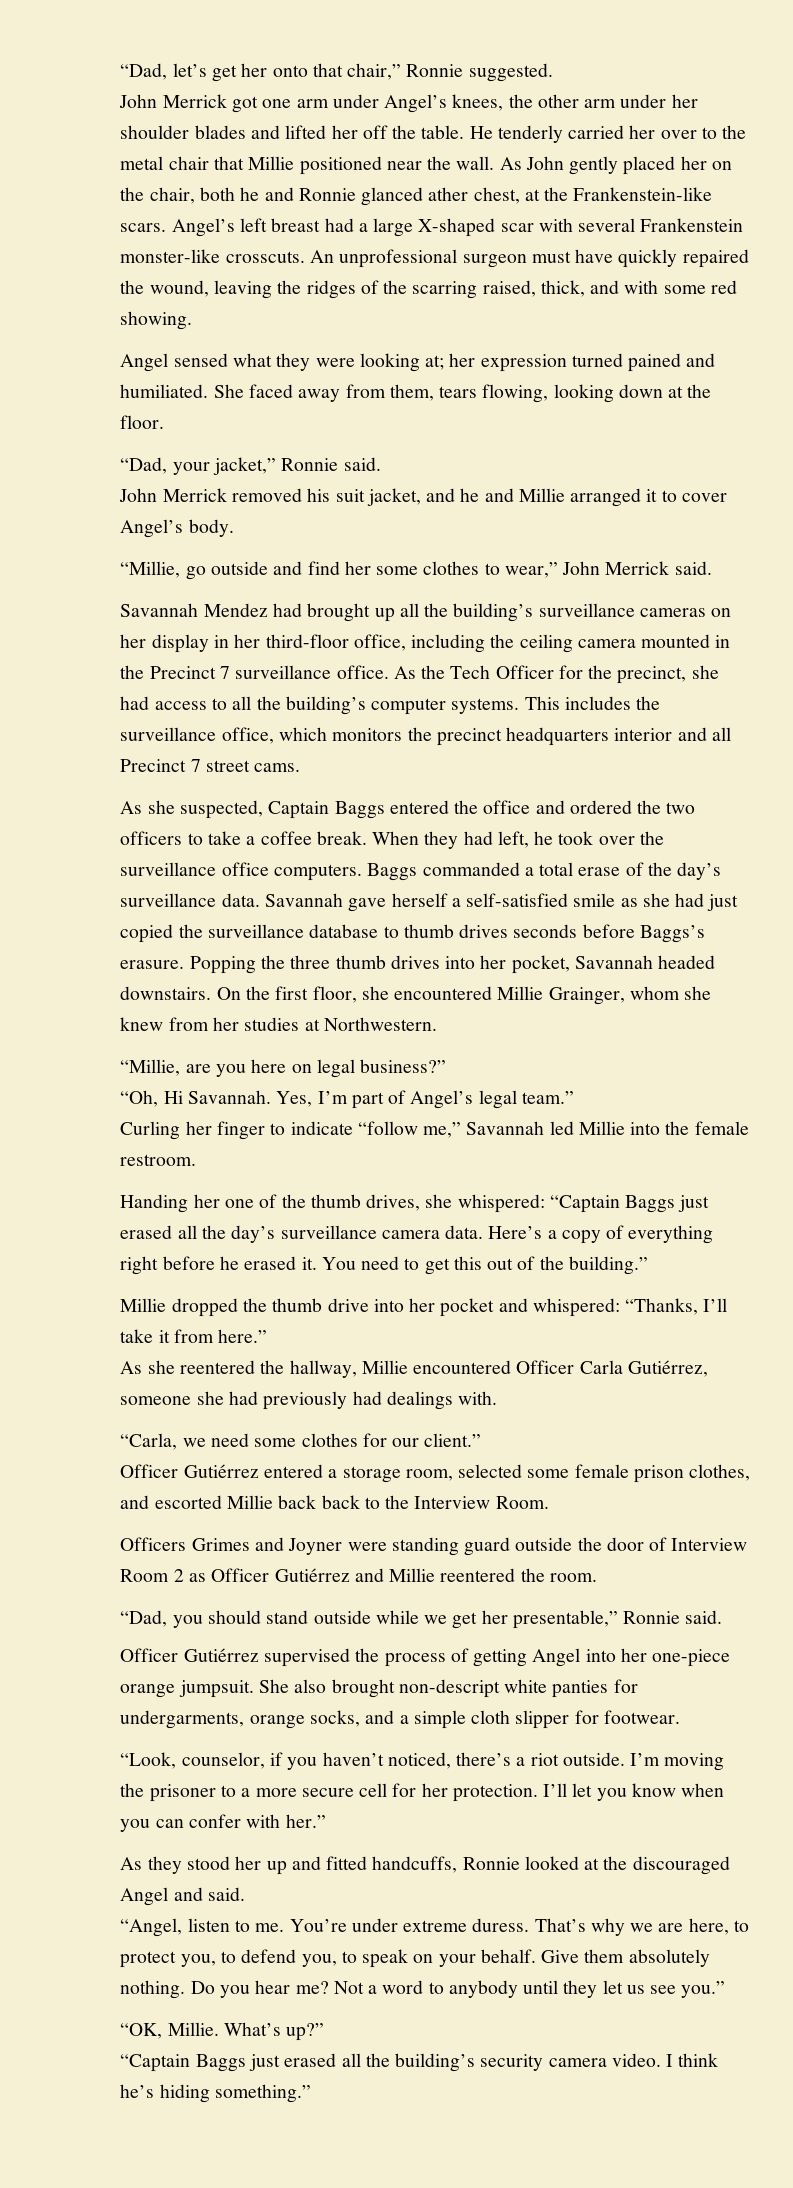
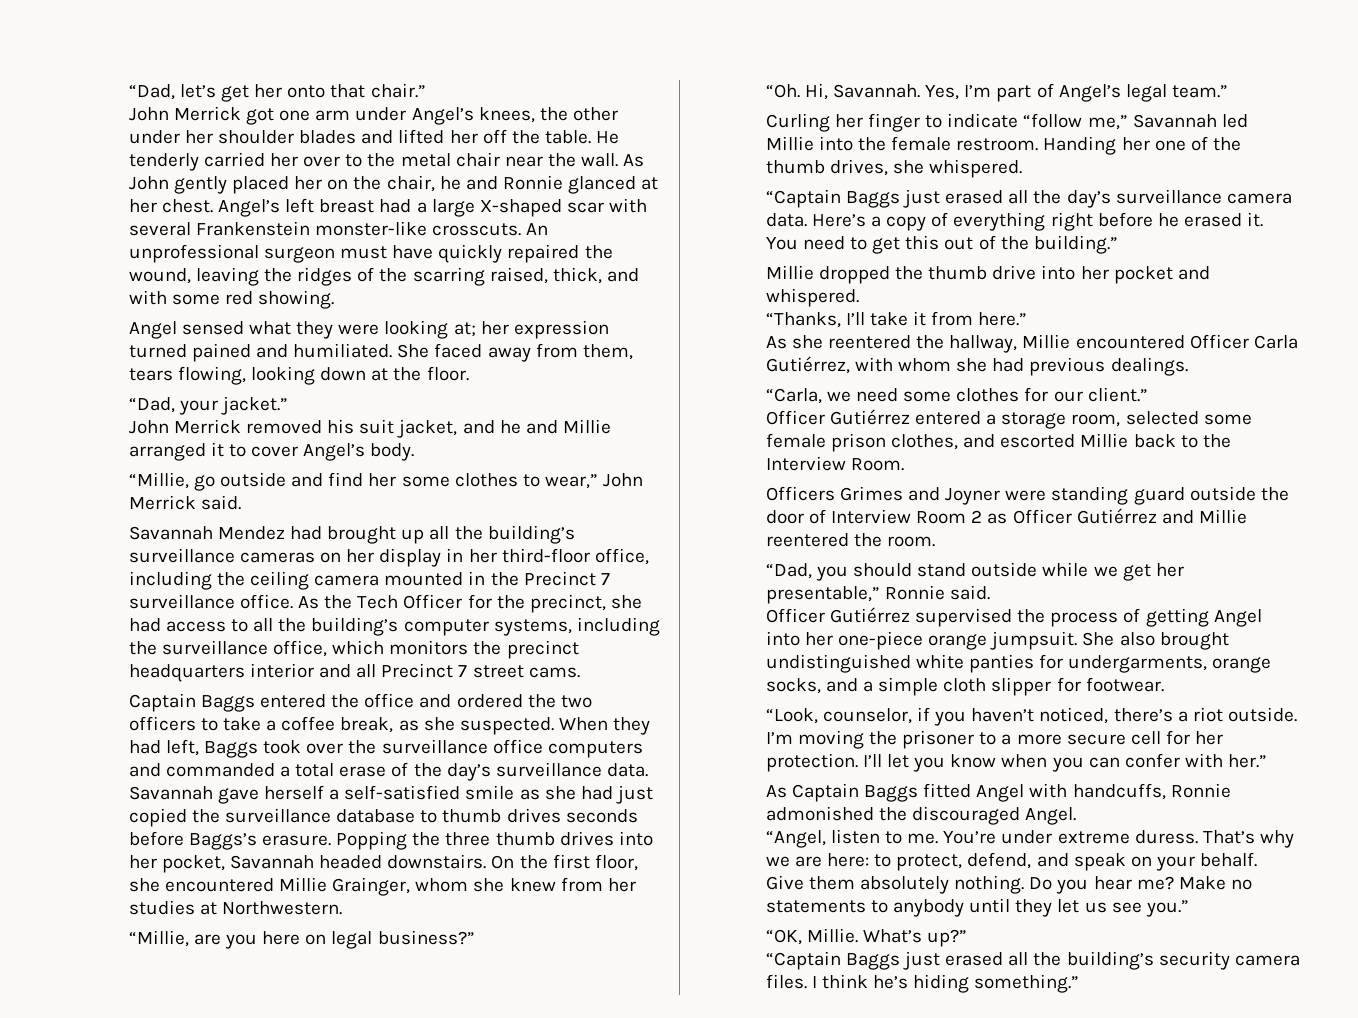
- “Dad, let’s get her onto that chair,” Ronnie suggested.
+ “Dad, let’s get her onto that chair.”
- John Merrick got one arm under Angel’s knees, the other arm under her shoulder blades and lifted her off the table.
+ John Merrick got one arm under Angel’s knees, the other under her shoulder blades and lifted her off the table.
- He tenderly carried her over to the metal chair that Millie positioned near the wall.
+ He tenderly carried her over to the metal chair near the wall.
- As John gently placed her on the chair, both he and Ronnie glanced ather chest, at the Frankenstein-like scars.
+ As John gently placed her on the chair, he and Ronnie glanced at her chest.
- “Dad, your jacket,” Ronnie said.
+ “Dad, your jacket.”
- As the Tech Officer for the precinct, she had access to all the building’s computer systems. This includes the surveillance office, which monitors the precinct headquarters interior and all Precinct 7 street cams.
+ As the Tech Officer for the precinct, she had access to all the building’s computer systems, including the surveillance office, which monitors the precinct headquarters interior and all Precinct 7 street cams.
- As she suspected, Captain Baggs entered the office and ordered the two officers to take a coffee break.
+ Captain Baggs entered the office and ordered the two officers to take a coffee break, as she suspected.
- When they had left, he took over the surveillance office computers. Baggs commanded a total erase of the day’s surveillance data.
+ When they had left, Baggs took over the surveillance office computers and commanded a total erase of the day’s surveillance data.
- “Oh, Hi Savannah.
+ “Oh. Hi, Savannah.
- Curling her finger to indicate “follow me,” Savannah led Millie into the female restroom.
- Handing her one of the thumb drives, she whispered: “Captain Baggs just erased all the day’s surveillance camera data.
+ Curling her finger to indicate “follow me,” Savannah led Millie into the female restroom. Handing her one of the thumb drives, she whispered.
+ “Captain Baggs just erased all the day’s surveillance camera data.
- Millie dropped the thumb drive into her pocket and whispered: “Thanks, I’ll take it from here.”
+ Millie dropped the thumb drive into her pocket and whispered.
+ “Thanks, I’ll take it from here.”
- As she reentered the hallway, Millie encountered Officer Carla Gutiérrez, someone she had previously had dealings with.
+ As she reentered the hallway, Millie encountered Officer Carla Gutiérrez, with whom she had previous dealings.
- Officer Gutiérrez entered a storage room, selected some female prison clothes, and escorted Millie back back to the Interview Room.
+ Officer Gutiérrez entered a storage room, selected some female prison clothes, and escorted Millie back to the Interview Room.
- She also brought non-descript white panties for undergarments, orange socks, and a simple cloth slipper for footwear.
+ She also brought undistinguished white panties for undergarments, orange socks, and a simple cloth slipper for footwear.
- As they stood her up and fitted handcuffs, Ronnie looked at the discouraged Angel and said.
+ As Captain Baggs fitted Angel with handcuffs, Ronnie admonished the discouraged Angel.
- That’s why we are here, to protect you, to defend you, to speak on your behalf.
+ That’s why we are here: to protect, defend, and speak on your behalf.
- Not a word to anybody until they let us see you.”
+ Make no statements to anybody until they let us see you.”
- “Captain Baggs just erased all the building’s security camera video.
+ “Captain Baggs just erased all the building’s security camera files.

